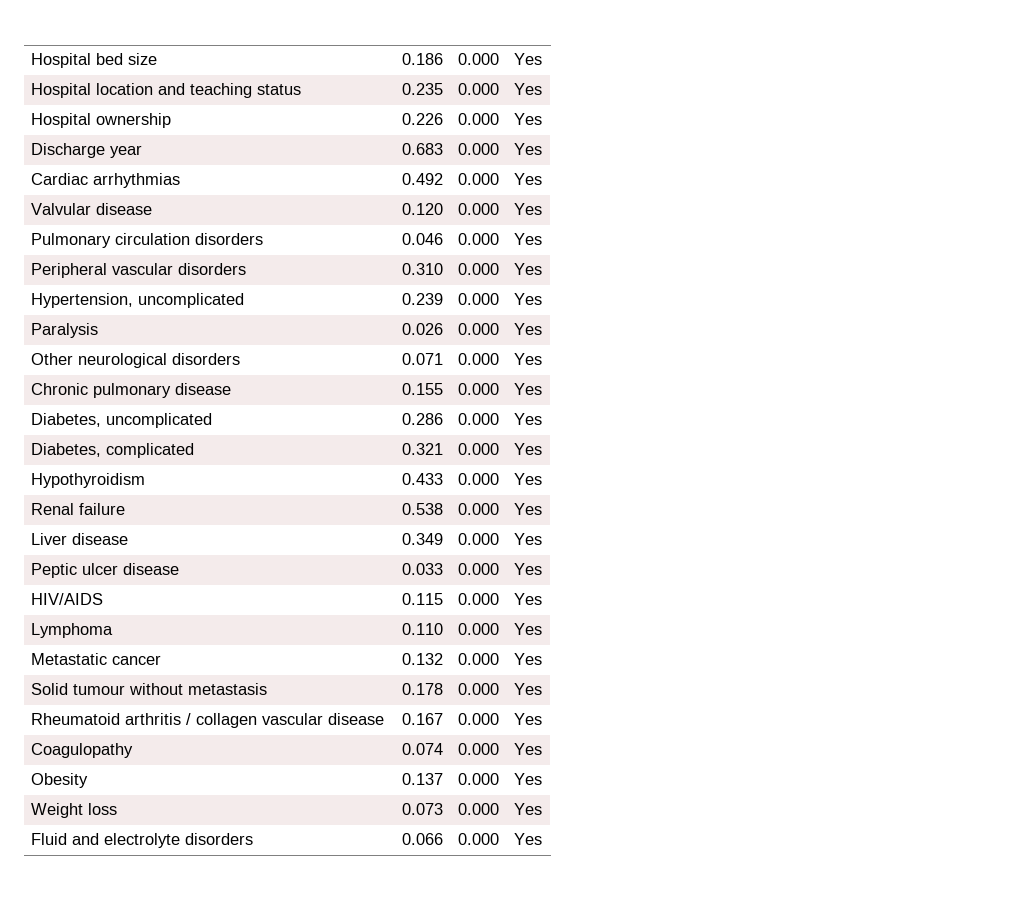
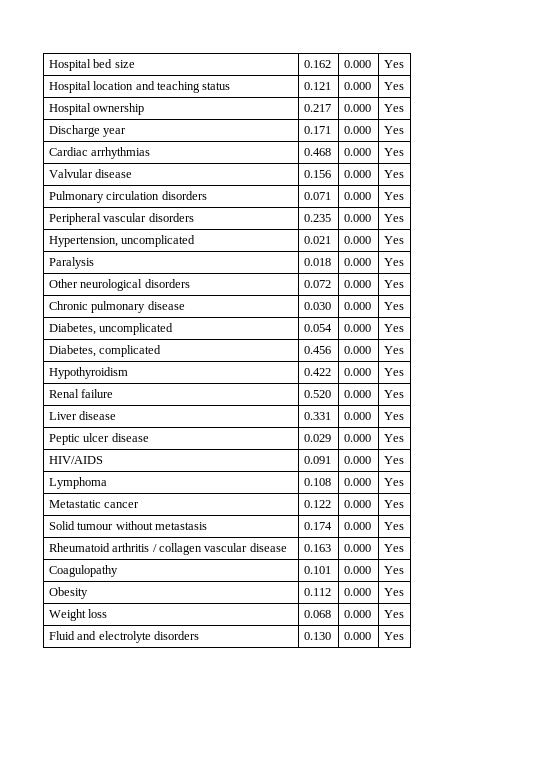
- Hospital bed size | 0.186 | 0.000 | Yes
+ Hospital bed size | 0.162 | 0.000 | Yes
- Hospital location and teaching status | 0.235 | 0.000 | Yes
+ Hospital location and teaching status | 0.121 | 0.000 | Yes
- Hospital ownership | 0.226 | 0.000 | Yes
+ Hospital ownership | 0.217 | 0.000 | Yes
- Discharge year | 0.683 | 0.000 | Yes
+ Discharge year | 0.171 | 0.000 | Yes
- Cardiac arrhythmias | 0.492 | 0.000 | Yes
+ Cardiac arrhythmias | 0.468 | 0.000 | Yes
- Valvular disease | 0.120 | 0.000 | Yes
+ Valvular disease | 0.156 | 0.000 | Yes
- Pulmonary circulation disorders | 0.046 | 0.000 | Yes
+ Pulmonary circulation disorders | 0.071 | 0.000 | Yes
- Peripheral vascular disorders | 0.310 | 0.000 | Yes
+ Peripheral vascular disorders | 0.235 | 0.000 | Yes
- Hypertension, uncomplicated | 0.239 | 0.000 | Yes
+ Hypertension, uncomplicated | 0.021 | 0.000 | Yes
- Paralysis | 0.026 | 0.000 | Yes
+ Paralysis | 0.018 | 0.000 | Yes
- Other neurological disorders | 0.071 | 0.000 | Yes
+ Other neurological disorders | 0.072 | 0.000 | Yes
- Chronic pulmonary disease | 0.155 | 0.000 | Yes
+ Chronic pulmonary disease | 0.030 | 0.000 | Yes
- Diabetes, uncomplicated | 0.286 | 0.000 | Yes
+ Diabetes, uncomplicated | 0.054 | 0.000 | Yes
- Diabetes, complicated | 0.321 | 0.000 | Yes
+ Diabetes, complicated | 0.456 | 0.000 | Yes
- Hypothyroidism | 0.433 | 0.000 | Yes
+ Hypothyroidism | 0.422 | 0.000 | Yes
- Renal failure | 0.538 | 0.000 | Yes
+ Renal failure | 0.520 | 0.000 | Yes
- Liver disease | 0.349 | 0.000 | Yes
+ Liver disease | 0.331 | 0.000 | Yes
- Peptic ulcer disease | 0.033 | 0.000 | Yes
+ Peptic ulcer disease | 0.029 | 0.000 | Yes
- HIV/AIDS | 0.115 | 0.000 | Yes
+ HIV/AIDS | 0.091 | 0.000 | Yes
- Lymphoma | 0.110 | 0.000 | Yes
+ Lymphoma | 0.108 | 0.000 | Yes
- Metastatic cancer | 0.132 | 0.000 | Yes
+ Metastatic cancer | 0.122 | 0.000 | Yes
- Solid tumour without metastasis | 0.178 | 0.000 | Yes
+ Solid tumour without metastasis | 0.174 | 0.000 | Yes
- Rheumatoid arthritis / collagen vascular disease | 0.167 | 0.000 | Yes
+ Rheumatoid arthritis / collagen vascular disease | 0.163 | 0.000 | Yes
- Coagulopathy | 0.074 | 0.000 | Yes
+ Coagulopathy | 0.101 | 0.000 | Yes
- Obesity | 0.137 | 0.000 | Yes
+ Obesity | 0.112 | 0.000 | Yes
- Weight loss | 0.073 | 0.000 | Yes
+ Weight loss | 0.068 | 0.000 | Yes
- Fluid and electrolyte disorders | 0.066 | 0.000 | Yes
+ Fluid and electrolyte disorders | 0.130 | 0.000 | Yes

